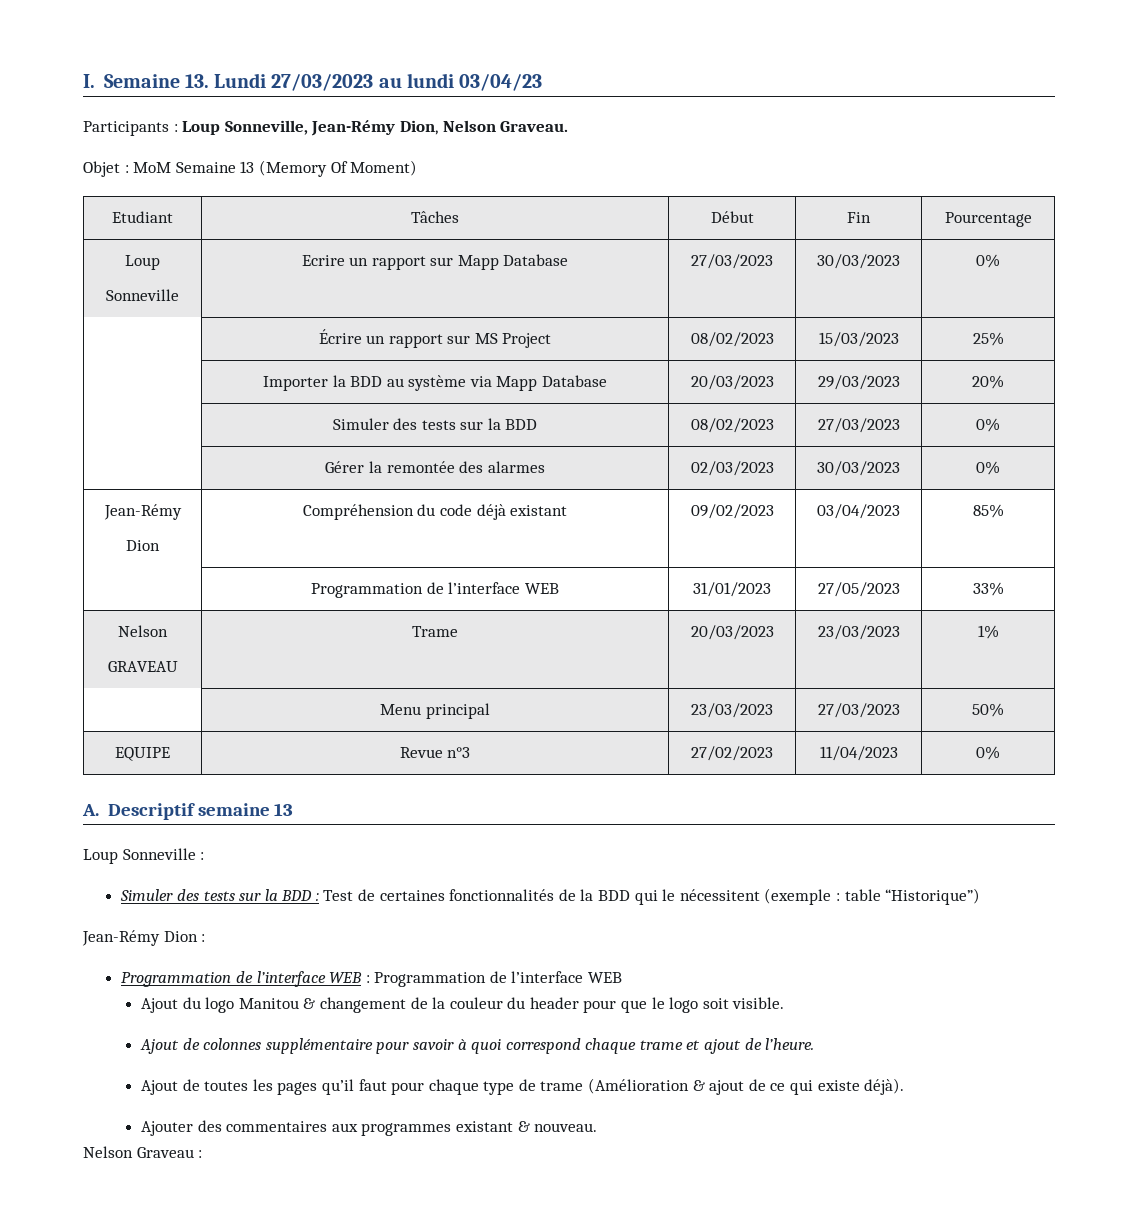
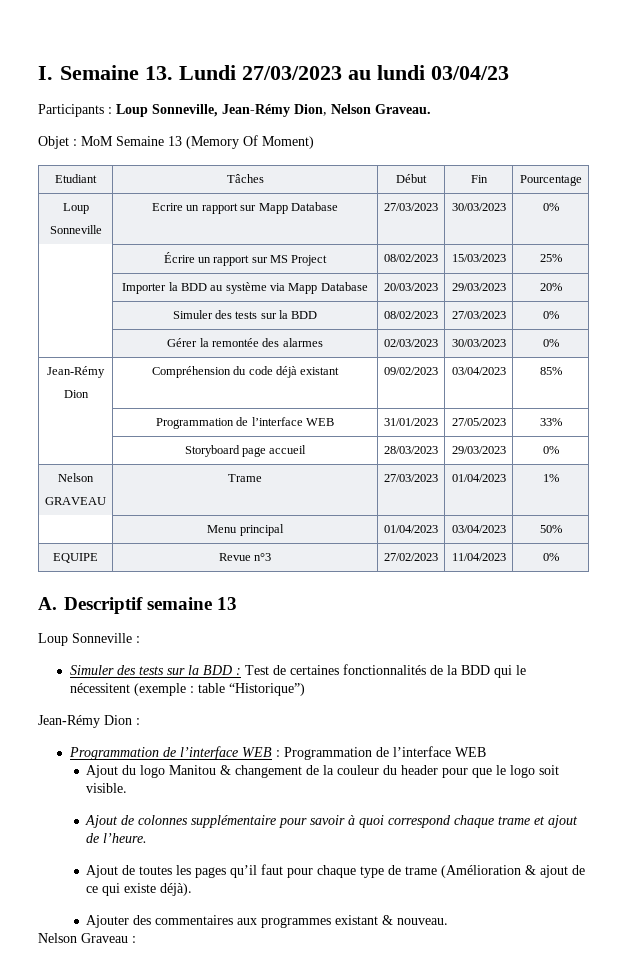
  | Programmation de l’interface WEB | 31/01/2023 | 27/05/2023 | 33%
+ | Storyboard page accueil | 28/03/2023 | 29/03/2023 | 0%
  Nelson
- GRAVEAU | Trame | 20/03/2023 | 23/03/2023 | 1%
+ GRAVEAU | Trame | 27/03/2023 | 01/04/2023 | 1%
- | Menu principal | 23/03/2023 | 27/03/2023 | 50%
+ | Menu principal | 01/04/2023 | 03/04/2023 | 50%

